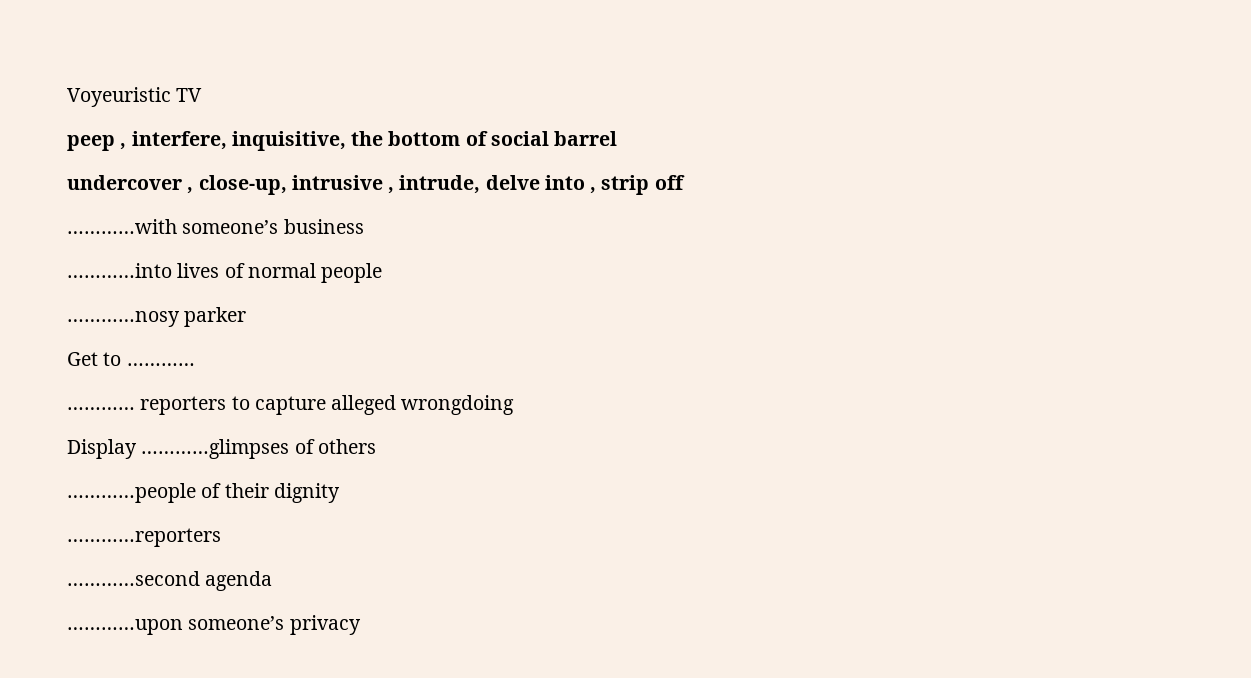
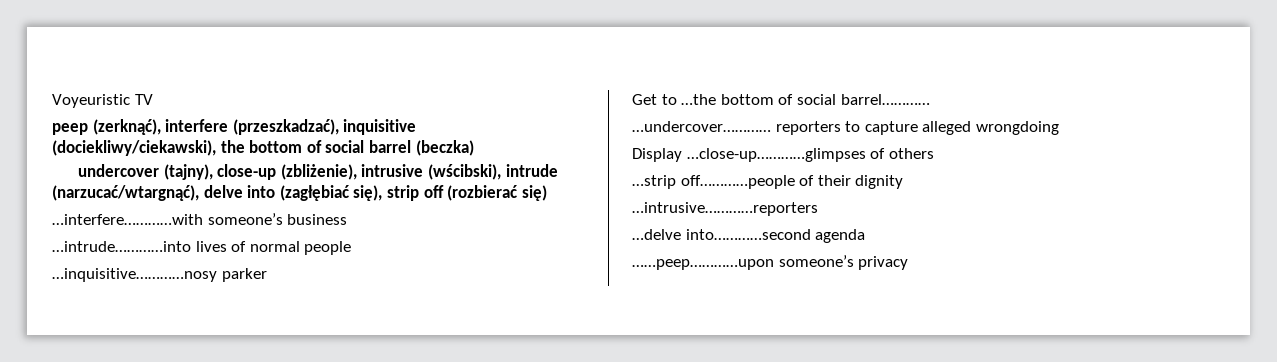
- peep , interfere, inquisitive, the bottom of social barrel
+ peep (zerknąć), interfere (przeszkadzać), inquisitive (dociekliwy/ciekawski), the bottom of social barrel (beczka)
- undercover , close-up, intrusive , intrude, delve into , strip off
- …………with someone’s business
+ undercover (tajny), close-up (zbliżenie), intrusive (wścibski), intrude (narzucać/wtargnąć), delve into (zagłębiać się), strip off (rozbierać się)
+ …interfere…………with someone’s business
- …………into lives of normal people
+ …intrude…………into lives of normal people
- …………nosy parker
+ …inquisitive…………nosy parker
- Get to …………
- ………… reporters to capture alleged wrongdoing
+ Get to …the bottom of social barrel…………
+ …undercover………… reporters to capture alleged wrongdoing
- Display …………glimpses of others
+ Display …close-up…………glimpses of others
- …………people of their dignity
+ …strip off…………people of their dignity
- …………reporters
- …………second agenda
+ …intrusive…………reporters
+ …delve into…………second agenda
- …………upon someone’s privacy
+ ……peep…………upon someone’s privacy

